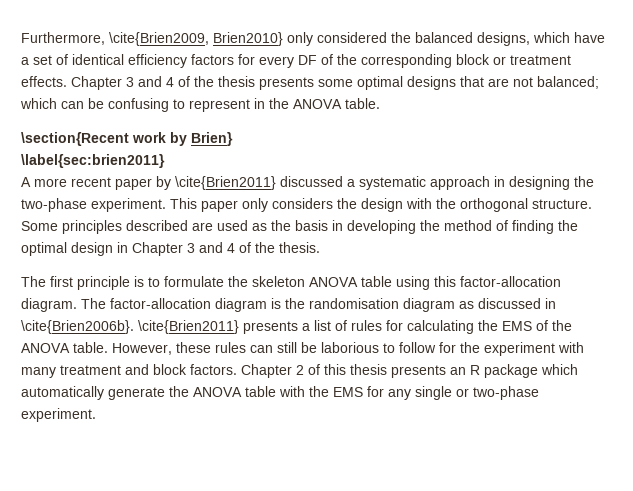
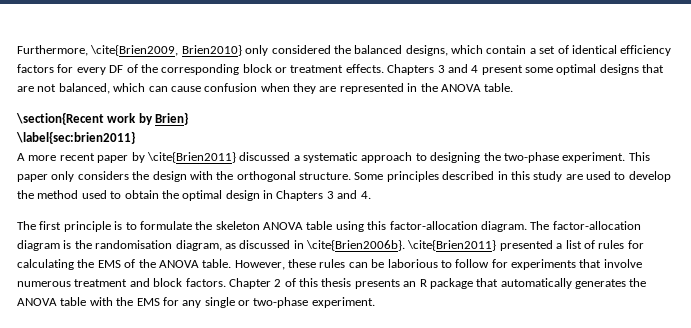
- Furthermore, \cite{Brien2009, Brien2010} only considered the balanced designs, which have a set of identical efficiency factors for every DF of the corresponding block or treatment effects.
+ Furthermore, \cite{Brien2009, Brien2010} only considered the balanced designs, which contain a set of identical efficiency factors for every DF of the corresponding block or treatment effects.
- Chapter 3 and 4 of the thesis presents some optimal designs that are not balanced; which can be confusing to represent in the ANOVA table.
+ Chapters 3 and 4 present some optimal designs that are not balanced, which can cause confusion when they are represented in the ANOVA table.
- A more recent paper by \cite{Brien2011} discussed a systematic approach in designing the two-phase experiment.
+ A more recent paper by \cite{Brien2011} discussed a systematic approach to designing the two-phase experiment.
- Some principles described are used as the basis in developing the method of finding the optimal design in Chapter 3 and 4 of the thesis.
+ Some principles described in this study are used to develop the method used to obtain the optimal design in Chapters 3 and 4.
- The factor-allocation diagram is the randomisation diagram as discussed in \cite{Brien2006b}.
+ The factor-allocation diagram is the randomisation diagram, as discussed in \cite{Brien2006b}.
- \cite{Brien2011} presents a list of rules for calculating the EMS of the ANOVA table.
+ \cite{Brien2011} presented a list of rules for calculating the EMS of the ANOVA table.
- However, these rules can still be laborious to follow for the experiment with many treatment and block factors.
+ However, these rules can be laborious to follow for experiments that involve numerous treatment and block factors.
- Chapter 2 of this thesis presents an R package which automatically generate the ANOVA table with the EMS for any single or two-phase experiment.
+ Chapter 2 of this thesis presents an R package that automatically generates the ANOVA table with the EMS for any single or two-phase experiment.

